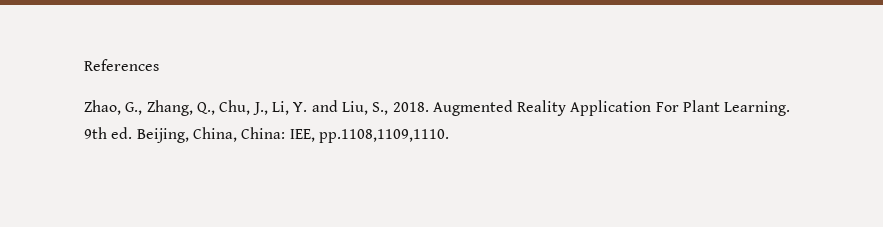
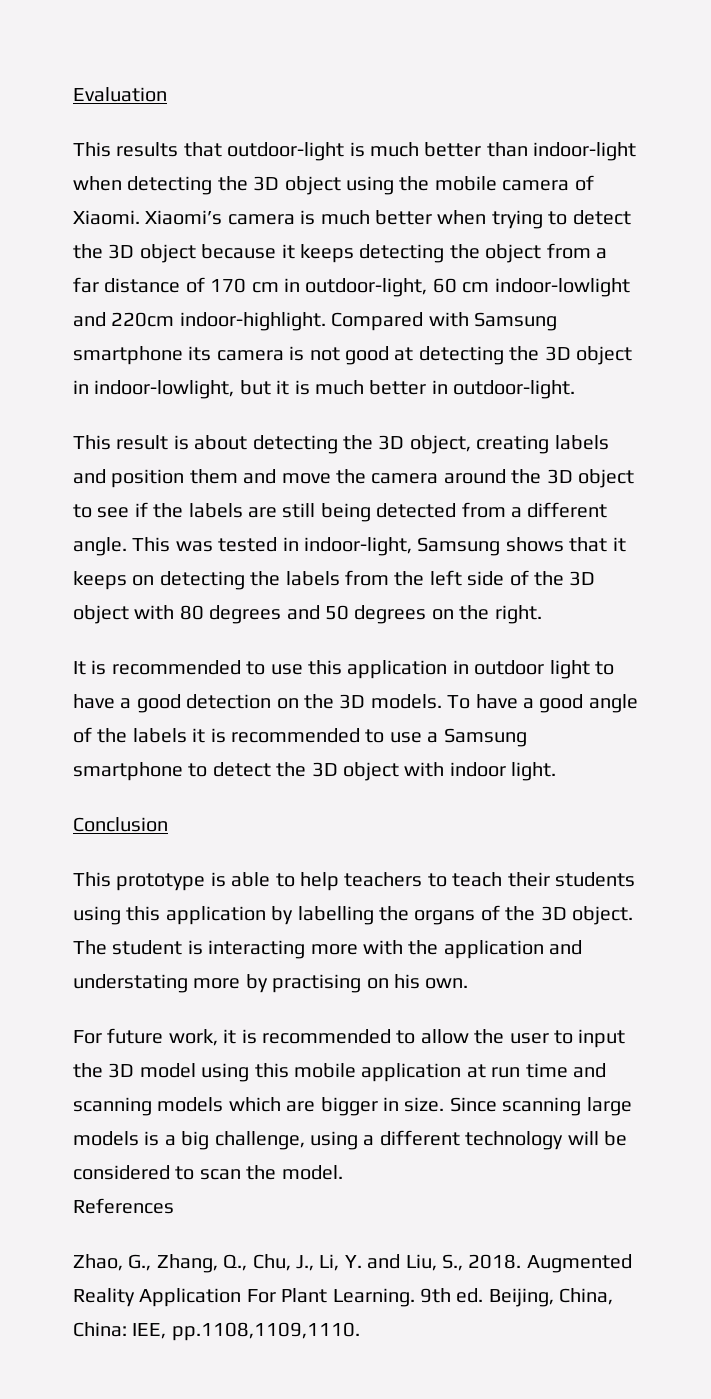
+ Evaluation
+ This results that outdoor-light is much better than indoor-light when detecting the 3D object using the mobile camera of Xiaomi. Xiaomi’s camera is much better when trying to detect the 3D object because it keeps detecting the object from a far distance of 170 cm in outdoor-light, 60 cm indoor-lowlight and 220cm indoor-highlight. Compared with Samsung smartphone its camera is not good at detecting the 3D object in indoor-lowlight, but it is much better in outdoor-light.
+ This result is about detecting the 3D object, creating labels and position them and move the camera around the 3D object to see if the labels are still being detected from a different angle. This was tested in indoor-light, Samsung shows that it keeps on detecting the labels from the left side of the 3D object with 80 degrees and 50 degrees on the right.
+ It is recommended to use this application in outdoor light to have a good detection on the 3D models. To have a good angle of the labels it is recommended to use a Samsung smartphone to detect the 3D object with indoor light.
+ Conclusion
+ This prototype is able to help teachers to teach their students using this application by labelling the organs of the 3D object. The student is interacting more with the application and understating more by practising on his own.
+ For future work, it is recommended to allow the user to input the 3D model using this mobile application at run time and scanning models which are bigger in size. Since scanning large models is a big challenge, using a different technology will be considered to scan the model.

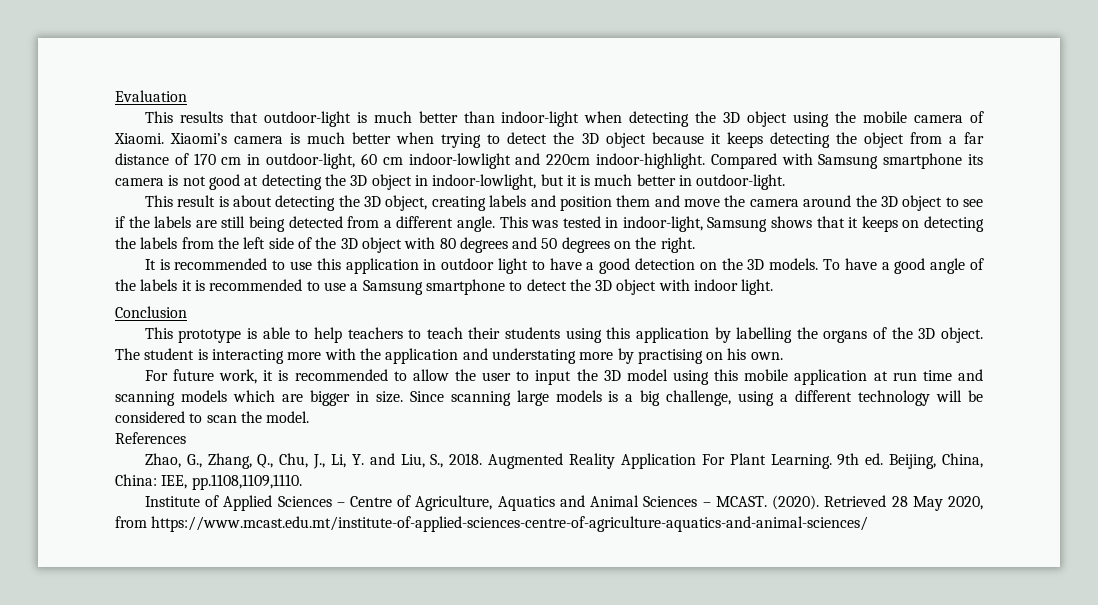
+ Institute of Applied Sciences – Centre of Agriculture, Aquatics and Animal Sciences – MCAST. (2020). Retrieved 28 May 2020, from https://www.mcast.edu.mt/institute-of-applied-sciences-centre-of-agriculture-aquatics-and-animal-sciences/

